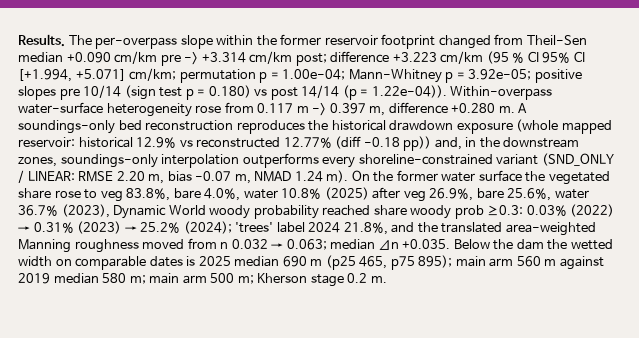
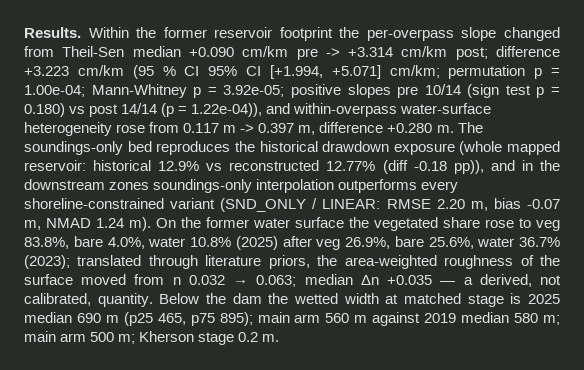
- The per-overpass slope within the former reservoir footprint changed from Theil-Sen median +0.090 cm/km pre -> +3.314 cm/km post; difference +3.223 cm/km (95 % CI 95% CI [+1.994, +5.071] cm/km; permutation p = 1.00e-04; Mann-Whitney p = 3.92e-05; positive slopes pre 10/14 (sign test p = 0.180) vs post 14/14 (p = 1.22e-04)). Within-overpass water-surface heterogeneity rose from 0.117 m -> 0.397 m, difference +0.280 m.
+ Within the former reservoir footprint the per-overpass slope changed from Theil-Sen median +0.090 cm/km pre -> +3.314 cm/km post; difference +3.223 cm/km (95 % CI 95% CI [+1.994, +5.071] cm/km; permutation p = 1.00e-04; Mann-Whitney p = 3.92e-05; positive slopes pre 10/14 (sign test p = 0.180) vs post 14/14 (p = 1.22e-04)), and within-overpass water-surface heterogeneity rose from 0.117 m -> 0.397 m, difference +0.280 m.
- A soundings-only bed reconstruction reproduces the historical drawdown exposure (whole mapped reservoir: historical 12.9% vs reconstructed 12.77% (diff -0.18 pp)) and, in the downstream zones, soundings-only interpolation outperforms every shoreline-constrained variant (SND_ONLY / LINEAR: RMSE 2.20 m, bias -0.07 m, NMAD 1.24 m).
+ The soundings-only bed reproduces the historical drawdown exposure (whole mapped reservoir: historical 12.9% vs reconstructed 12.77% (diff -0.18 pp)), and in the downstream zones soundings-only interpolation outperforms every shoreline-constrained variant (SND_ONLY / LINEAR: RMSE 2.20 m, bias -0.07 m, NMAD 1.24 m).
- On the former water surface the vegetated share rose to veg 83.8%, bare 4.0%, water 10.8% (2025) after veg 26.9%, bare 25.6%, water 36.7% (2023), Dynamic World woody probability reached share woody prob ≥0.3: 0.03% (2022) → 0.31% (2023) → 25.2% (2024); 'trees' label 2024 21.8%, and the translated area-weighted Manning roughness moved from n 0.032 → 0.063;
+ On the former water surface the vegetated share rose to veg 83.8%, bare 4.0%, water 10.8% (2025) after veg 26.9%, bare 25.6%, water 36.7% (2023); translated through literature priors, the area-weighted roughness of the surface moved from n 0.032 → 0.063;
- median Δn +0.035. Below the dam the wetted width on comparable dates is 2025 median 690 m (p25 465, p75 895);
+ median Δn +0.035 — a derived, not calibrated, quantity. Below the dam the wetted width at matched stage is 2025 median 690 m (p25 465, p75 895);

